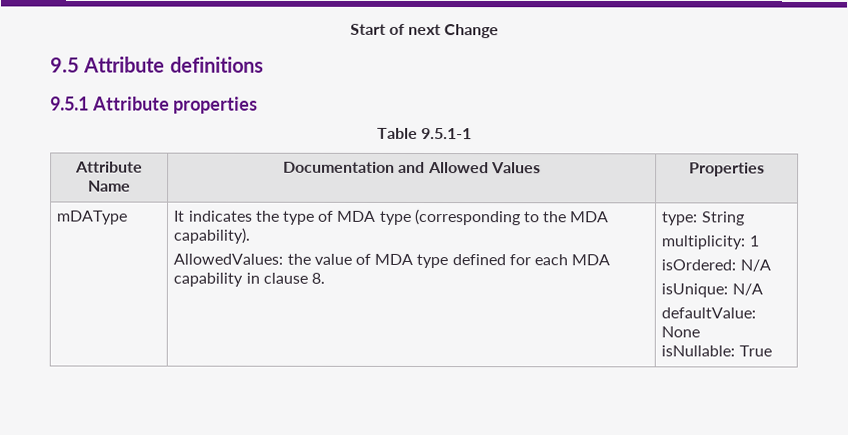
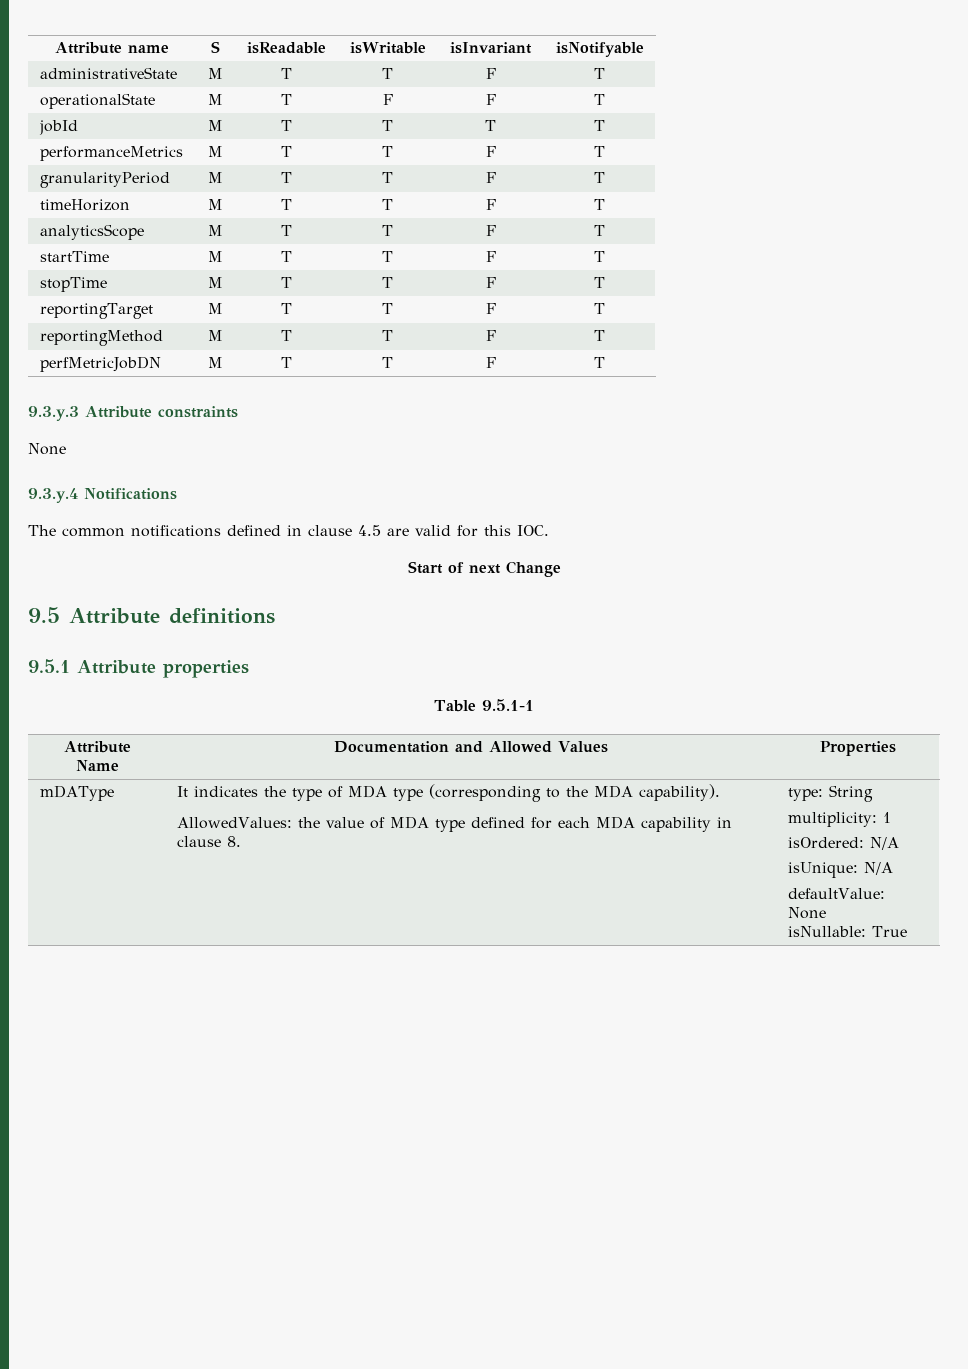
+ Attribute name | S | isReadable | isWritable | isInvariant | isNotifyable
+ administrativeState | M | T | T | F | T
+ operationalState | M | T | F | F | T
+ jobId | M | T | T | T | T
+ performanceMetrics | M | T | T | F | T
+ granularityPeriod | M | T | T | F | T
+ timeHorizon | M | T | T | F | T
+ analyticsScope | M | T | T | F | T
+ startTime | M | T | T | F | T
+ stopTime | M | T | T | F | T
+ reportingTarget | M | T | T | F | T
+ reportingMethod | M | T | T | F | T
+ perfMetricJobDN | M | T | T | F | T
+ 9.3.y.3 Attribute constraints
+ None
+ 9.3.y.4 Notifications
+ The common notifications defined in clause 4.5 are valid for this IOC.

